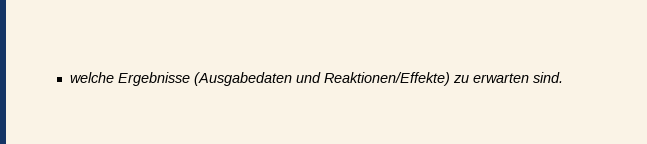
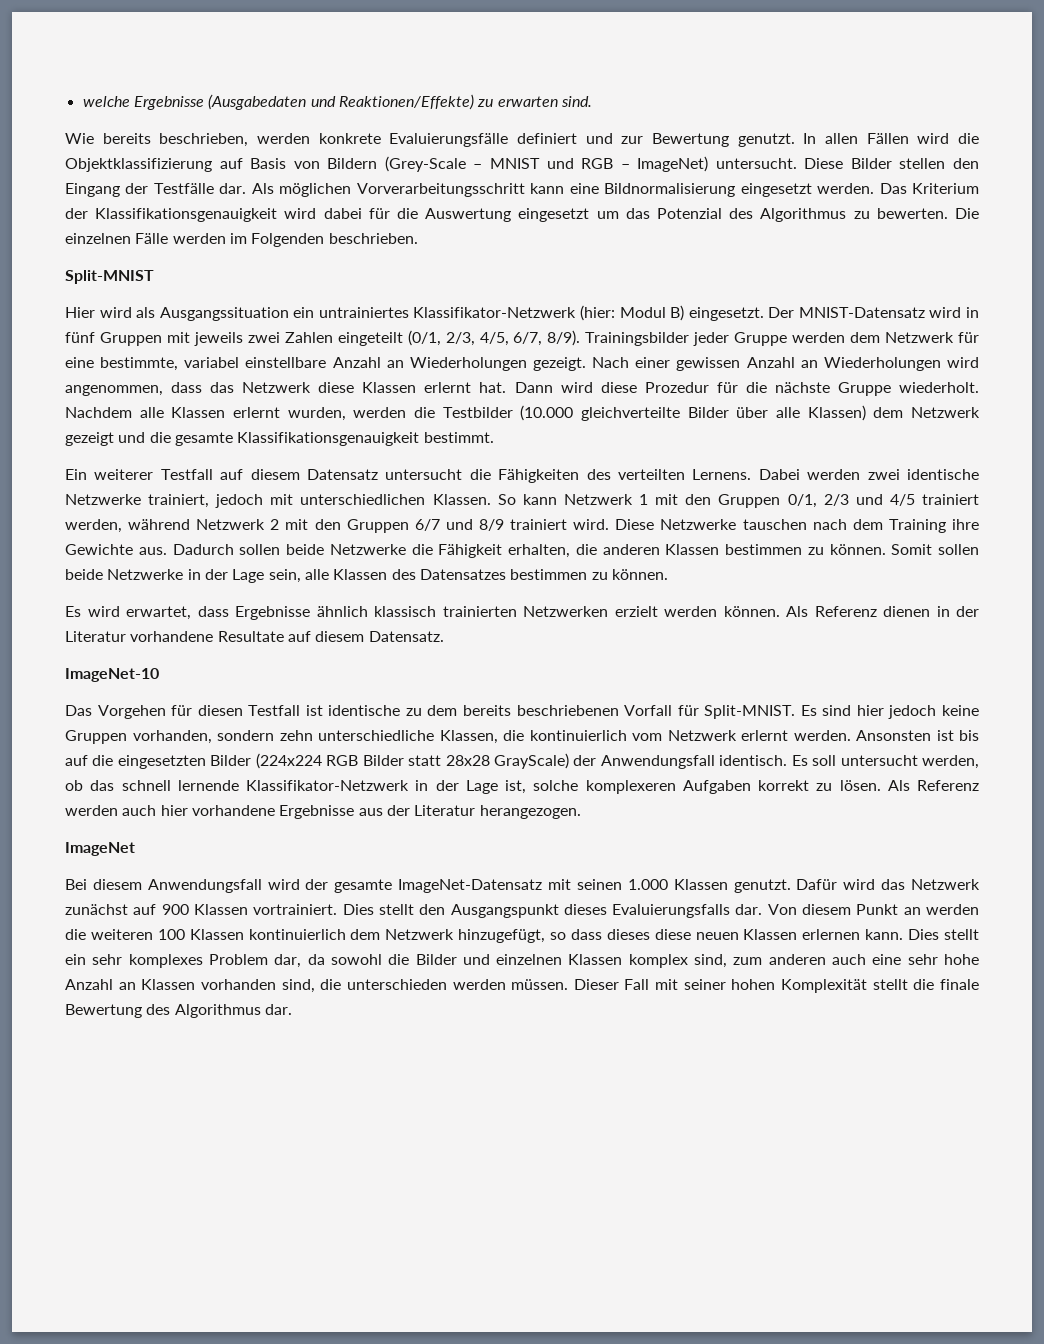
+ Wie bereits beschrieben, werden konkrete Evaluierungsfälle definiert und zur Bewertung genutzt. In allen Fällen wird die Objektklassifizierung auf Basis von Bildern (Grey-Scale – MNIST und RGB – ImageNet) untersucht. Diese Bilder stellen den Eingang der Testfälle dar. Als möglichen Vorverarbeitungsschritt kann eine Bildnormalisierung eingesetzt werden. Das Kriterium der Klassifikationsgenauigkeit wird dabei für die Auswertung eingesetzt um das Potenzial des Algorithmus zu bewerten. Die einzelnen Fälle werden im Folgenden beschrieben.
+ Split-MNIST
+ Hier wird als Ausgangssituation ein untrainiertes Klassifikator-Netzwerk (hier: Modul B) eingesetzt. Der MNIST-Datensatz wird in fünf Gruppen mit jeweils zwei Zahlen eingeteilt (0/1, 2/3, 4/5, 6/7, 8/9). Trainingsbilder jeder Gruppe werden dem Netzwerk für eine bestimmte, variabel einstellbare Anzahl an Wiederholungen gezeigt. Nach einer gewissen Anzahl an Wiederholungen wird angenommen, dass das Netzwerk diese Klassen erlernt hat. Dann wird diese Prozedur für die nächste Gruppe wiederholt. Nachdem alle Klassen erlernt wurden, werden die Testbilder (10.000 gleichverteilte Bilder über alle Klassen) dem Netzwerk gezeigt und die gesamte Klassifikationsgenauigkeit bestimmt.
+ Ein weiterer Testfall auf diesem Datensatz untersucht die Fähigkeiten des verteilten Lernens. Dabei werden zwei identische Netzwerke trainiert, jedoch mit unterschiedlichen Klassen. So kann Netzwerk 1 mit den Gruppen 0/1, 2/3 und 4/5 trainiert werden, während Netzwerk 2 mit den Gruppen 6/7 und 8/9 trainiert wird. Diese Netzwerke tauschen nach dem Training ihre Gewichte aus. Dadurch sollen beide Netzwerke die Fähigkeit erhalten, die anderen Klassen bestimmen zu können. Somit sollen beide Netzwerke in der Lage sein, alle Klassen des Datensatzes bestimmen zu können.
+ Es wird erwartet, dass Ergebnisse ähnlich klassisch trainierten Netzwerken erzielt werden können. Als Referenz dienen in der Literatur vorhandene Resultate auf diesem Datensatz.
+ ImageNet-10
+ Das Vorgehen für diesen Testfall ist identische zu dem bereits beschriebenen Vorfall für Split-MNIST. Es sind hier jedoch keine Gruppen vorhanden, sondern zehn unterschiedliche Klassen, die kontinuierlich vom Netzwerk erlernt werden. Ansonsten ist bis auf die eingesetzten Bilder (224x224 RGB Bilder statt 28x28 GrayScale) der Anwendungsfall identisch. Es soll untersucht werden, ob das schnell lernende Klassifikator-Netzwerk in der Lage ist, solche komplexeren Aufgaben korrekt zu lösen. Als Referenz werden auch hier vorhandene Ergebnisse aus der Literatur herangezogen.
+ ImageNet
+ Bei diesem Anwendungsfall wird der gesamte ImageNet-Datensatz mit seinen 1.000 Klassen genutzt. Dafür wird das Netzwerk zunächst auf 900 Klassen vortrainiert. Dies stellt den Ausgangspunkt dieses Evaluierungsfalls dar. Von diesem Punkt an werden die weiteren 100 Klassen kontinuierlich dem Netzwerk hinzugefügt, so dass dieses diese neuen Klassen erlernen kann. Dies stellt ein sehr komplexes Problem dar, da sowohl die Bilder und einzelnen Klassen komplex sind, zum anderen auch eine sehr hohe Anzahl an Klassen vorhanden sind, die unterschieden werden müssen. Dieser Fall mit seiner hohen Komplexität stellt die finale Bewertung des Algorithmus dar.

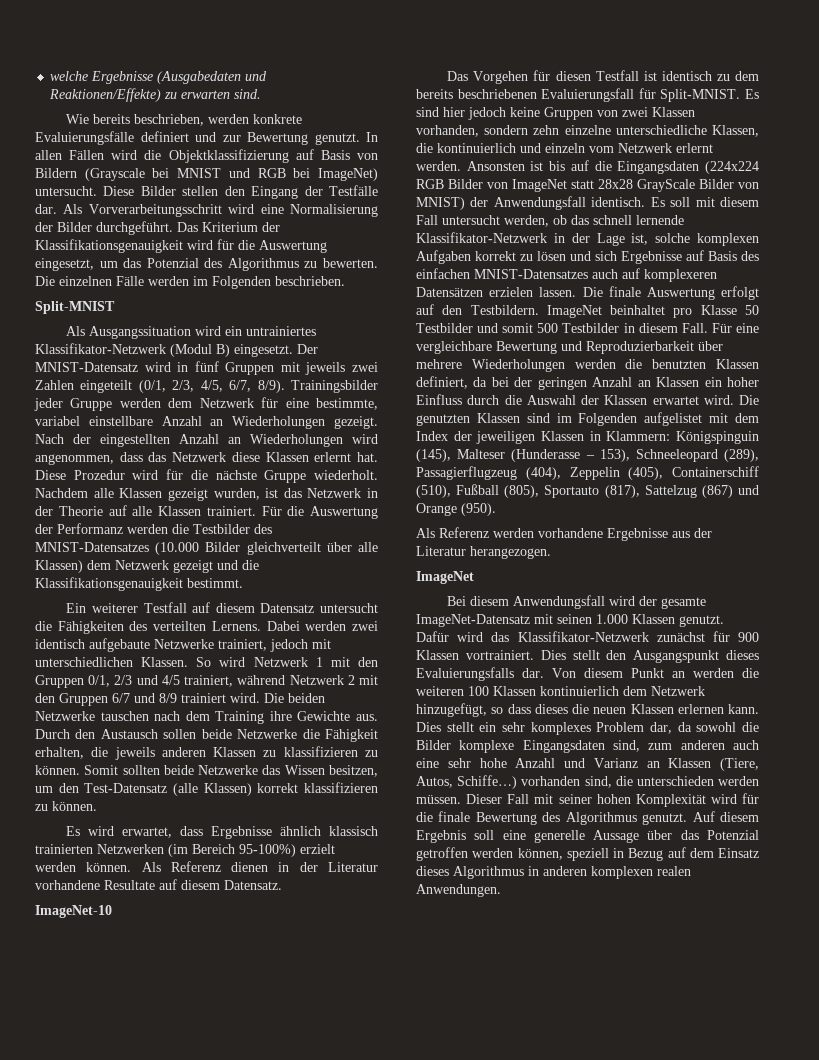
- In allen Fällen wird die Objektklassifizierung auf Basis von Bildern (Grey-Scale – MNIST und RGB – ImageNet) untersucht.
+ In allen Fällen wird die Objektklassifizierung auf Basis von Bildern (Grayscale bei MNIST und RGB bei ImageNet) untersucht.
- Als möglichen Vorverarbeitungsschritt kann eine Bildnormalisierung eingesetzt werden.
+ Als Vorverarbeitungsschritt wird eine Normalisierung der Bilder durchgeführt.
- Das Kriterium der Klassifikationsgenauigkeit wird dabei für die Auswertung eingesetzt um das Potenzial des Algorithmus zu bewerten.
+ Das Kriterium der Klassifikationsgenauigkeit wird für die Auswertung eingesetzt, um das Potenzial des Algorithmus zu bewerten.
- Hier wird als Ausgangssituation ein untrainiertes Klassifikator-Netzwerk (hier: Modul B) eingesetzt.
+ Als Ausgangssituation wird ein untrainiertes Klassifikator-Netzwerk (Modul B) eingesetzt.
- Nach einer gewissen Anzahl an Wiederholungen wird angenommen, dass das Netzwerk diese Klassen erlernt hat.
+ Nach der eingestellten Anzahl an Wiederholungen wird angenommen, dass das Netzwerk diese Klassen erlernt hat.
- Dann wird diese Prozedur für die nächste Gruppe wiederholt.
+ Diese Prozedur wird für die nächste Gruppe wiederholt.
- Nachdem alle Klassen erlernt wurden, werden die Testbilder (10.000 gleichverteilte Bilder über alle Klassen) dem Netzwerk gezeigt und die gesamte Klassifikationsgenauigkeit bestimmt.
+ Nachdem alle Klassen gezeigt wurden, ist das Netzwerk in der Theorie auf alle Klassen trainiert. Für die Auswertung der Performanz werden die Testbilder des MNIST-Datensatzes (10.000 Bilder gleichverteilt über alle Klassen) dem Netzwerk gezeigt und die Klassifikationsgenauigkeit bestimmt.
- Dabei werden zwei identische Netzwerke trainiert, jedoch mit unterschiedlichen Klassen.
+ Dabei werden zwei identisch aufgebaute Netzwerke trainiert, jedoch mit unterschiedlichen Klassen.
- So kann Netzwerk 1 mit den Gruppen 0/1, 2/3 und 4/5 trainiert werden, während Netzwerk 2 mit den Gruppen 6/7 und 8/9 trainiert wird.
+ So wird Netzwerk 1 mit den Gruppen 0/1, 2/3 und 4/5 trainiert, während Netzwerk 2 mit den Gruppen 6/7 und 8/9 trainiert wird.
- Diese Netzwerke tauschen nach dem Training ihre Gewichte aus.
+ Die beiden Netzwerke tauschen nach dem Training ihre Gewichte aus.
- Dadurch sollen beide Netzwerke die Fähigkeit erhalten, die anderen Klassen bestimmen zu können.
+ Durch den Austausch sollen beide Netzwerke die Fähigkeit erhalten, die jeweils anderen Klassen zu klassifizieren zu können.
- Somit sollen beide Netzwerke in der Lage sein, alle Klassen des Datensatzes bestimmen zu können.
+ Somit sollten beide Netzwerke das Wissen besitzen, um den Test-Datensatz (alle Klassen) korrekt klassifizieren zu können.
- Es wird erwartet, dass Ergebnisse ähnlich klassisch trainierten Netzwerken erzielt werden können.
+ Es wird erwartet, dass Ergebnisse ähnlich klassisch trainierten Netzwerken (im Bereich 95-100%) erzielt werden können.
- Das Vorgehen für diesen Testfall ist identische zu dem bereits beschriebenen Vorfall für Split-MNIST.
+ Das Vorgehen für diesen Testfall ist identisch zu dem bereits beschriebenen Evaluierungsfall für Split-MNIST.
- Es sind hier jedoch keine Gruppen vorhanden, sondern zehn unterschiedliche Klassen, die kontinuierlich vom Netzwerk erlernt werden.
+ Es sind hier jedoch keine Gruppen von zwei Klassen vorhanden, sondern zehn einzelne unterschiedliche Klassen, die kontinuierlich und einzeln vom Netzwerk erlernt werden.
- Ansonsten ist bis auf die eingesetzten Bilder (224x224 RGB Bilder statt 28x28 GrayScale) der Anwendungsfall identisch.
+ Ansonsten ist bis auf die Eingangsdaten (224x224 RGB Bilder von ImageNet statt 28x28 GrayScale Bilder von MNIST) der Anwendungsfall identisch.
- Es soll untersucht werden, ob das schnell lernende Klassifikator-Netzwerk in der Lage ist, solche komplexeren Aufgaben korrekt zu lösen. Als Referenz werden auch hier vorhandene Ergebnisse aus der Literatur herangezogen.
+ Es soll mit diesem Fall untersucht werden, ob das schnell lernende Klassifikator-Netzwerk in der Lage ist, solche komplexen Aufgaben korrekt zu lösen und sich Ergebnisse auf Basis des einfachen MNIST-Datensatzes auch auf komplexeren Datensätzen erzielen lassen. Die finale Auswertung erfolgt auf den Testbildern. ImageNet beinhaltet pro Klasse 50 Testbilder und somit 500 Testbilder in diesem Fall. Für eine vergleichbare Bewertung und Reproduzierbarkeit über mehrere Wiederholungen werden die benutzten Klassen definiert, da bei der geringen Anzahl an Klassen ein hoher Einfluss durch die Auswahl der Klassen erwartet wird. Die genutzten Klassen sind im Folgenden aufgelistet mit dem Index der jeweiligen Klassen in Klammern: Königspinguin (145), Malteser (Hunderasse – 153), Schneeleopard (289), Passagierflugzeug (404), Zeppelin (405), Containerschiff (510), Fußball (805), Sportauto (817), Sattelzug (867) und Orange (950).
+ Als Referenz werden vorhandene Ergebnisse aus der Literatur herangezogen.
- Dafür wird das Netzwerk zunächst auf 900 Klassen vortrainiert.
+ Dafür wird das Klassifikator-Netzwerk zunächst für 900 Klassen vortrainiert.
- Von diesem Punkt an werden die weiteren 100 Klassen kontinuierlich dem Netzwerk hinzugefügt, so dass dieses diese neuen Klassen erlernen kann.
+ Von diesem Punkt an werden die weiteren 100 Klassen kontinuierlich dem Netzwerk hinzugefügt, so dass dieses die neuen Klassen erlernen kann.
- Dies stellt ein sehr komplexes Problem dar, da sowohl die Bilder und einzelnen Klassen komplex sind, zum anderen auch eine sehr hohe Anzahl an Klassen vorhanden sind, die unterschieden werden müssen.
+ Dies stellt ein sehr komplexes Problem dar, da sowohl die Bilder komplexe Eingangsdaten sind, zum anderen auch eine sehr hohe Anzahl und Varianz an Klassen (Tiere, Autos, Schiffe…) vorhanden sind, die unterschieden werden müssen.
- Dieser Fall mit seiner hohen Komplexität stellt die finale Bewertung des Algorithmus dar.
+ Dieser Fall mit seiner hohen Komplexität wird für die finale Bewertung des Algorithmus genutzt. Auf diesem Ergebnis soll eine generelle Aussage über das Potenzial getroffen werden können, speziell in Bezug auf dem Einsatz dieses Algorithmus in anderen komplexen realen Anwendungen.

